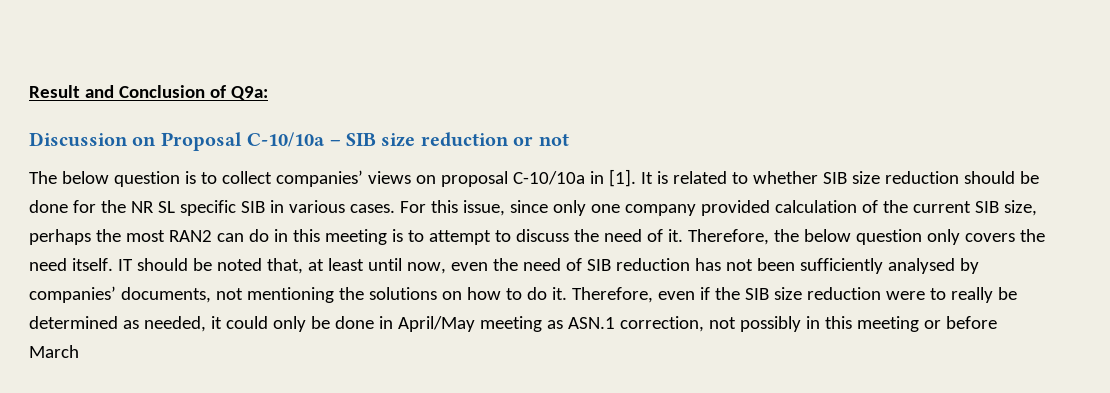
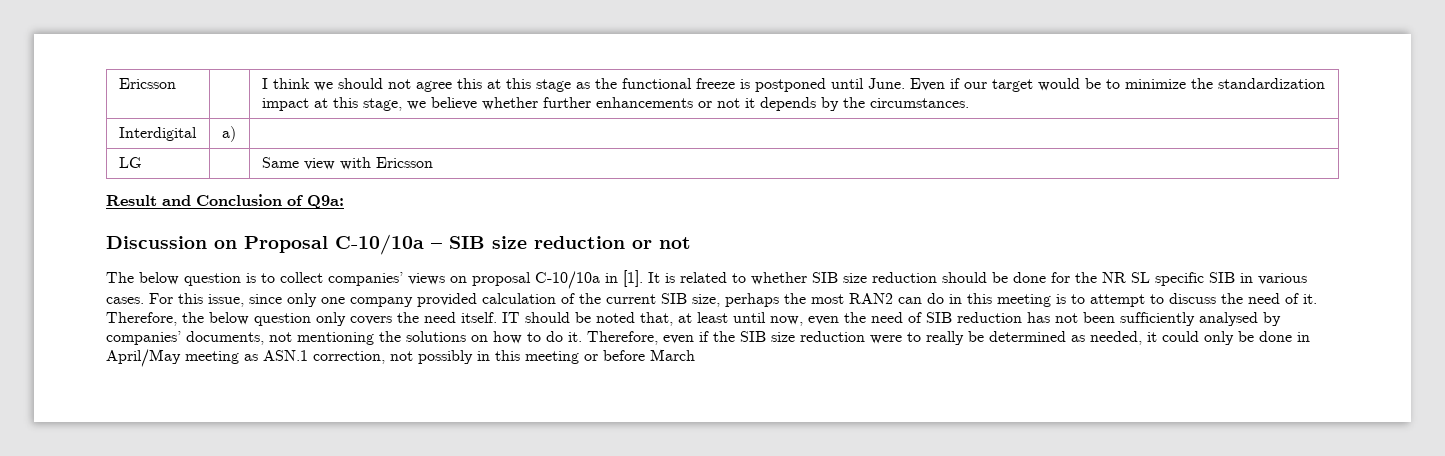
+ Ericsson | | I think we should not agree this at this stage as the functional freeze is postponed until June. Even if our target would be to minimize the standardization impact at this stage, we believe whether further enhancements or not it depends by the circumstances.
+ Interdigital | a) |
+ LG | | Same view with Ericsson

